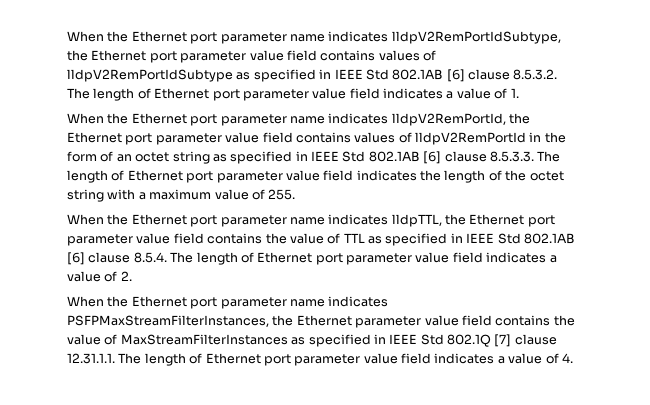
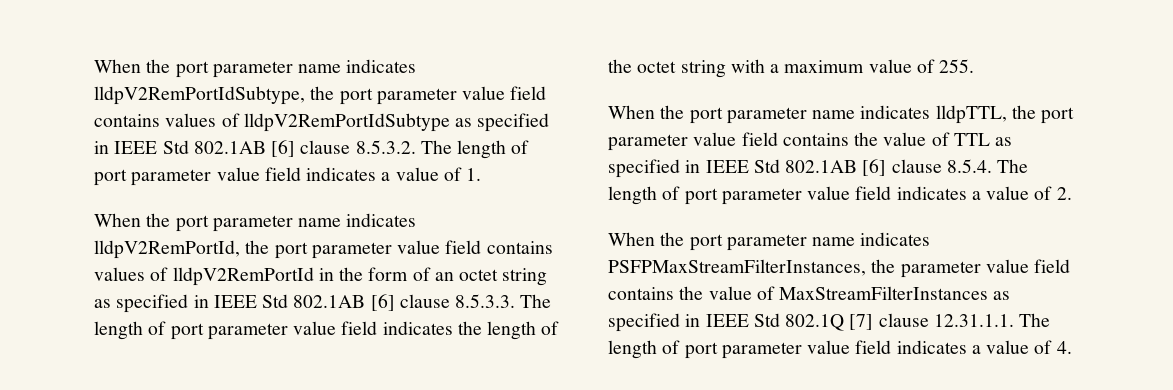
- When the Ethernet port parameter name indicates lldpV2RemPortIdSubtype, the Ethernet port parameter value field contains values of lldpV2RemPortIdSubtype as specified in IEEE Std 802.1AB [6] clause 8.5.3.2. The length of Ethernet port parameter value field indicates a value of 1.
+ When the port parameter name indicates lldpV2RemPortIdSubtype, the port parameter value field contains values of lldpV2RemPortIdSubtype as specified in IEEE Std 802.1AB [6] clause 8.5.3.2. The length of port parameter value field indicates a value of 1.
- When the Ethernet port parameter name indicates lldpV2RemPortId, the Ethernet port parameter value field contains values of lldpV2RemPortId in the form of an octet string as specified in IEEE Std 802.1AB [6] clause 8.5.3.3. The length of Ethernet port parameter value field indicates the length of the octet string with a maximum value of 255.
+ When the port parameter name indicates lldpV2RemPortId, the port parameter value field contains values of lldpV2RemPortId in the form of an octet string as specified in IEEE Std 802.1AB [6] clause 8.5.3.3. The length of port parameter value field indicates the length of the octet string with a maximum value of 255.
- When the Ethernet port parameter name indicates lldpTTL, the Ethernet port parameter value field contains the value of TTL as specified in IEEE Std 802.1AB [6] clause 8.5.4. The length of Ethernet port parameter value field indicates a value of 2.
+ When the port parameter name indicates lldpTTL, the port parameter value field contains the value of TTL as specified in IEEE Std 802.1AB [6] clause 8.5.4. The length of port parameter value field indicates a value of 2.
- When the Ethernet port parameter name indicates PSFPMaxStreamFilterInstances, the Ethernet parameter value field contains the value of MaxStreamFilterInstances as specified in IEEE Std 802.1Q [7] clause 12.31.1.1. The length of Ethernet port parameter value field indicates a value of 4.
+ When the port parameter name indicates PSFPMaxStreamFilterInstances, the parameter value field contains the value of MaxStreamFilterInstances as specified in IEEE Std 802.1Q [7] clause 12.31.1.1. The length of port parameter value field indicates a value of 4.

